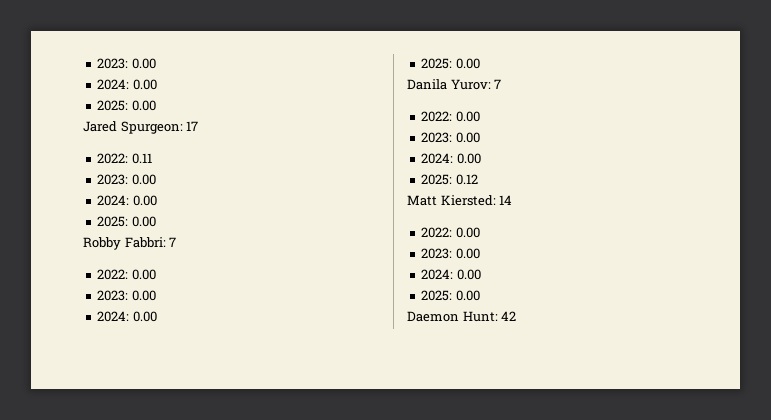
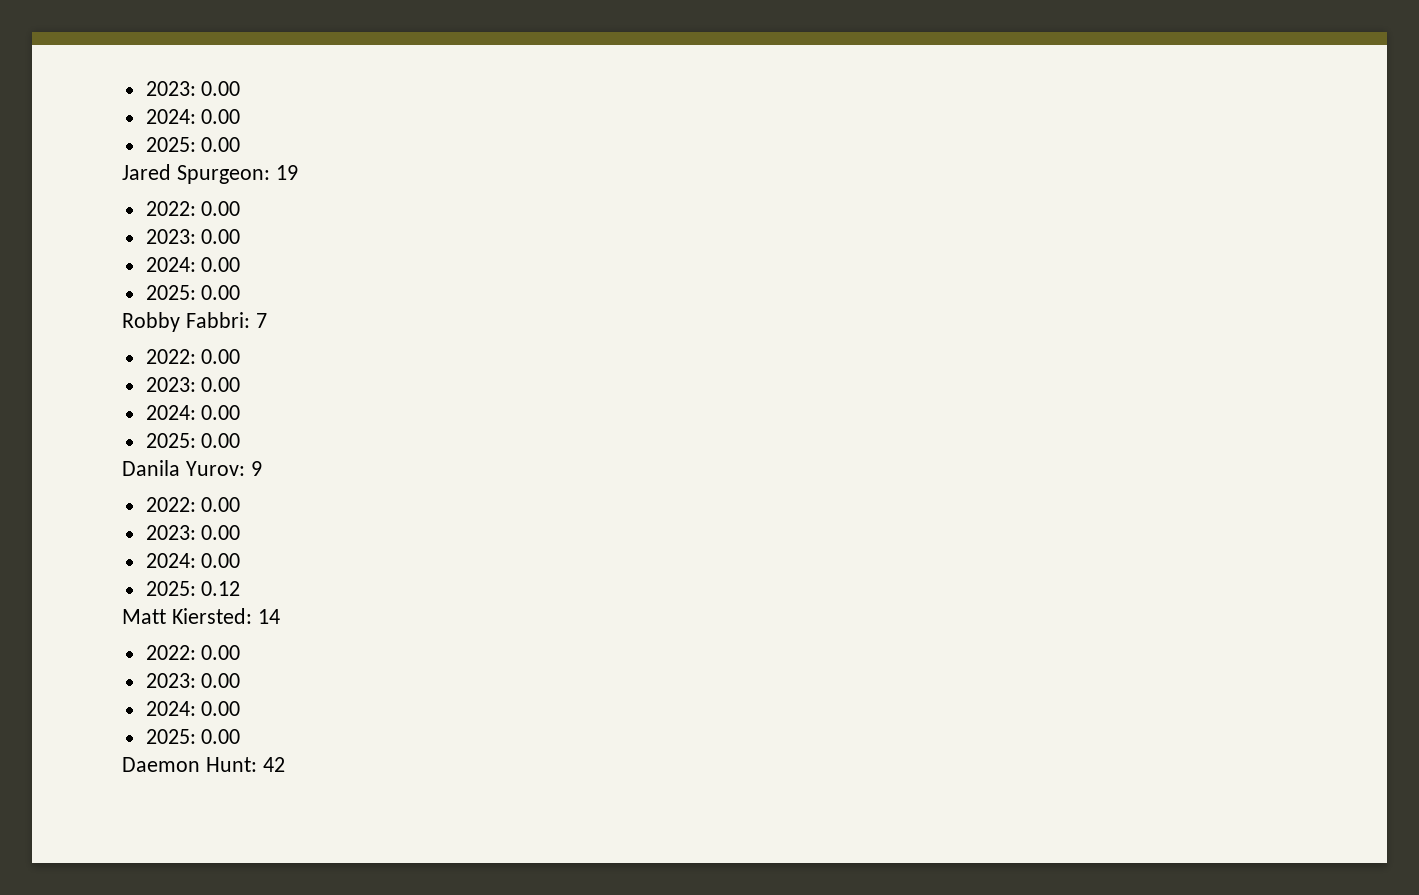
- Jared Spurgeon: 17
- 2022: 0.11
+ Jared Spurgeon: 19
+ 2022: 0.00
- Danila Yurov: 7
+ Danila Yurov: 9

